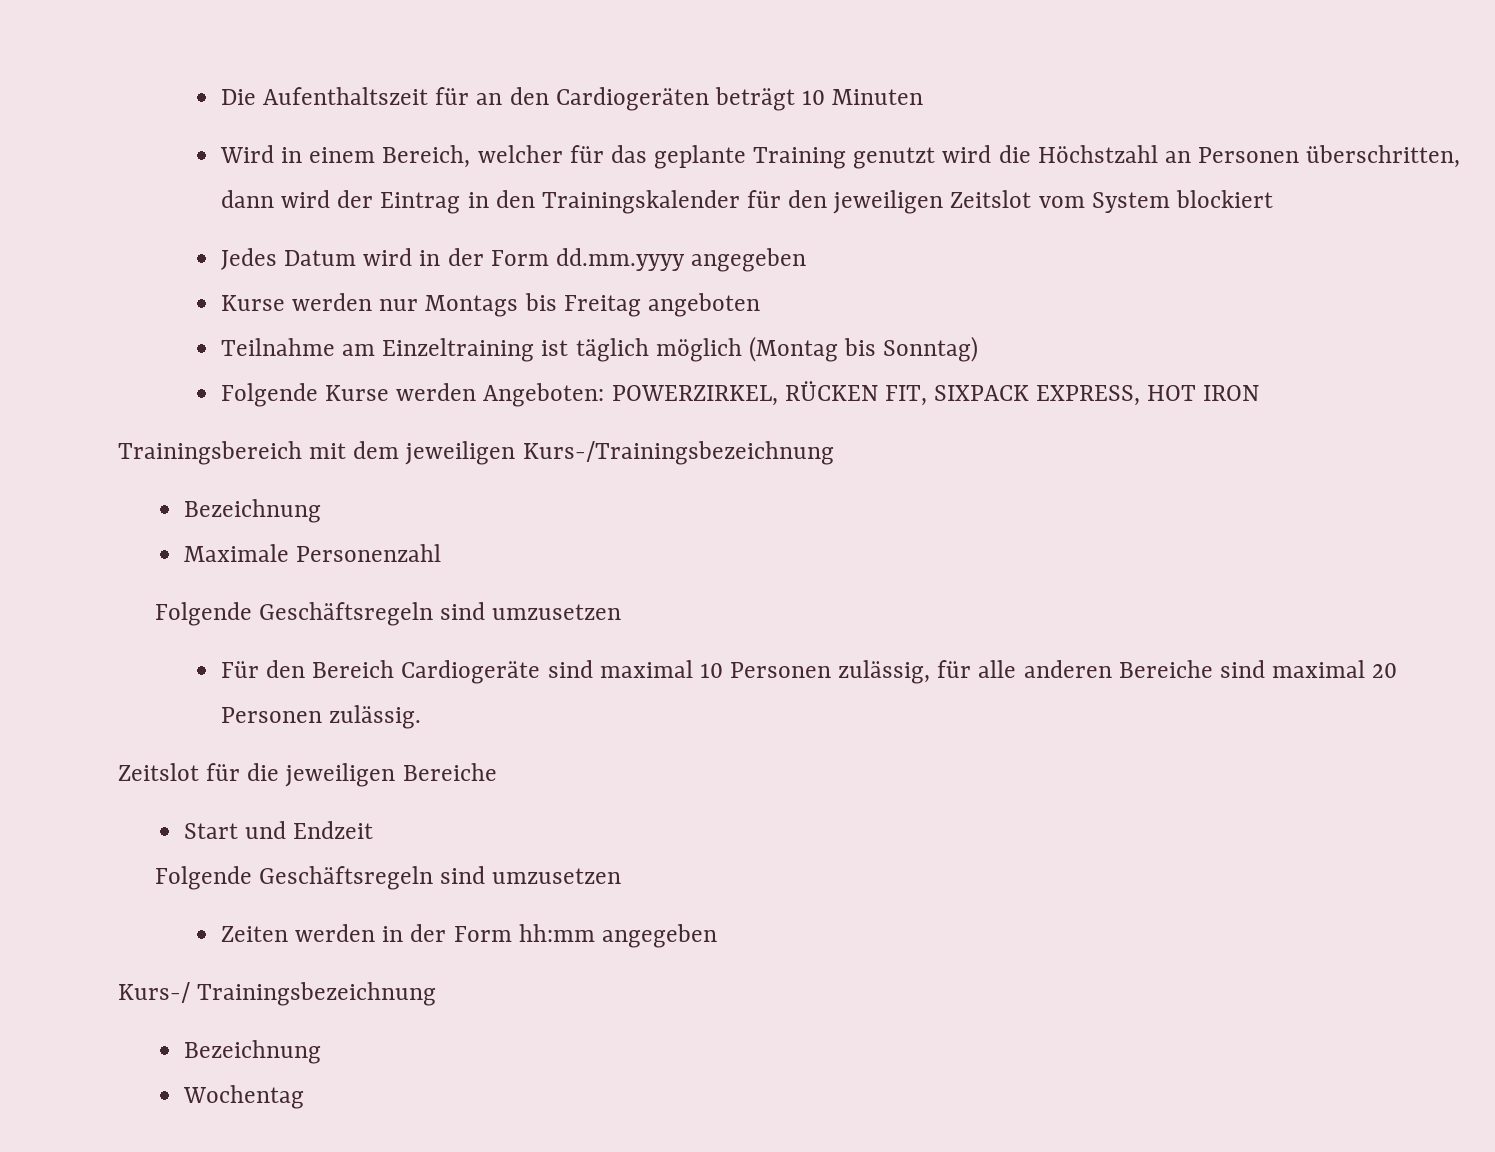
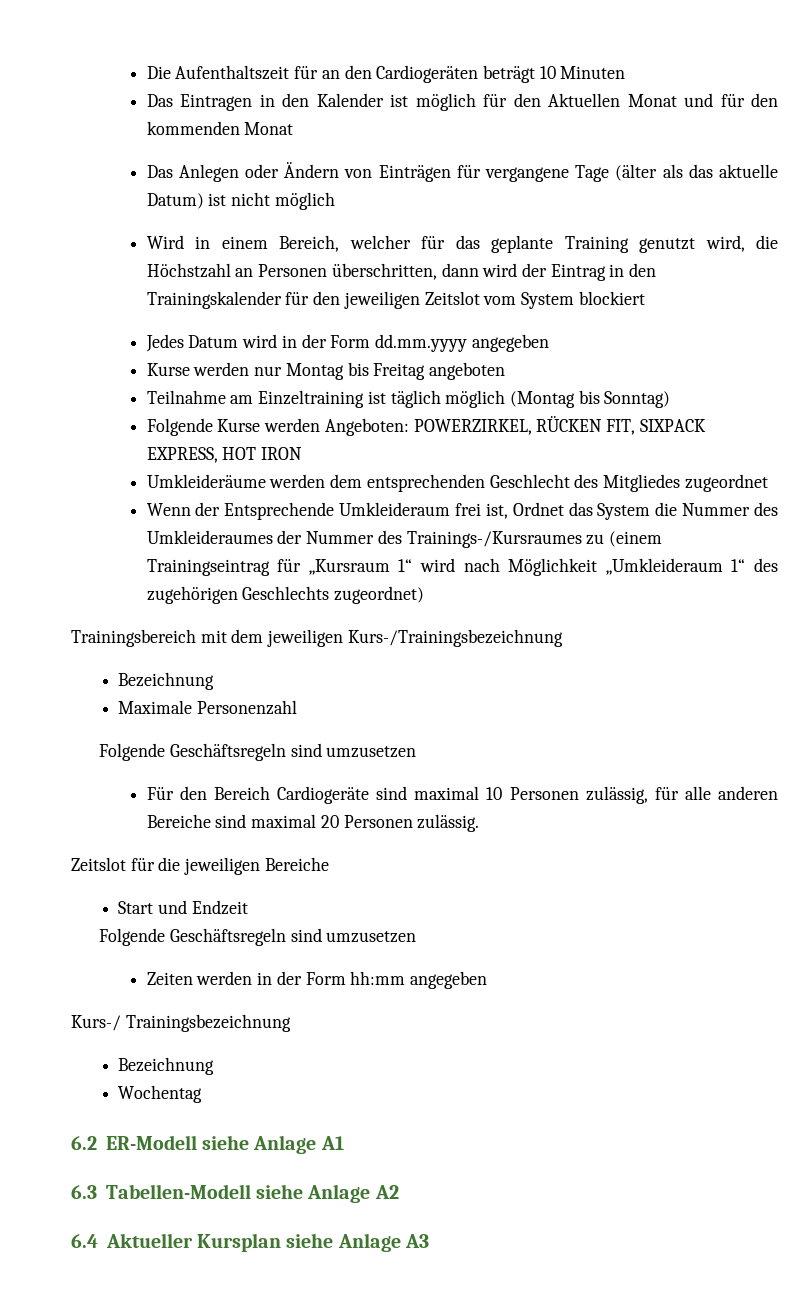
+ Das Eintragen in den Kalender ist möglich für den Aktuellen Monat und für den kommenden Monat
+ Das Anlegen oder Ändern von Einträgen für vergangene Tage (älter als das aktuelle Datum) ist nicht möglich
- Wird in einem Bereich, welcher für das geplante Training genutzt wird die Höchstzahl an Personen überschritten, dann wird der Eintrag in den Trainingskalender für den jeweiligen Zeitslot vom System blockiert
+ Wird in einem Bereich, welcher für das geplante Training genutzt wird, die Höchstzahl an Personen überschritten, dann wird der Eintrag in den Trainingskalender für den jeweiligen Zeitslot vom System blockiert
- Kurse werden nur Montags bis Freitag angeboten
+ Kurse werden nur Montag bis Freitag angeboten
+ Umkleideräume werden dem entsprechenden Geschlecht des Mitgliedes zugeordnet
+ Wenn der Entsprechende Umkleideraum frei ist, Ordnet das System die Nummer des Umkleideraumes der Nummer des Trainings-/Kursraumes zu (einem Trainingseintrag für „Kursraum 1“ wird nach Möglichkeit „Umkleideraum 1“ des zugehörigen Geschlechts zugeordnet)
+ 6.2 ER-Modell siehe Anlage A1
+ 6.3 Tabellen-Modell siehe Anlage A2
+ 6.4 Aktueller Kursplan siehe Anlage A3

